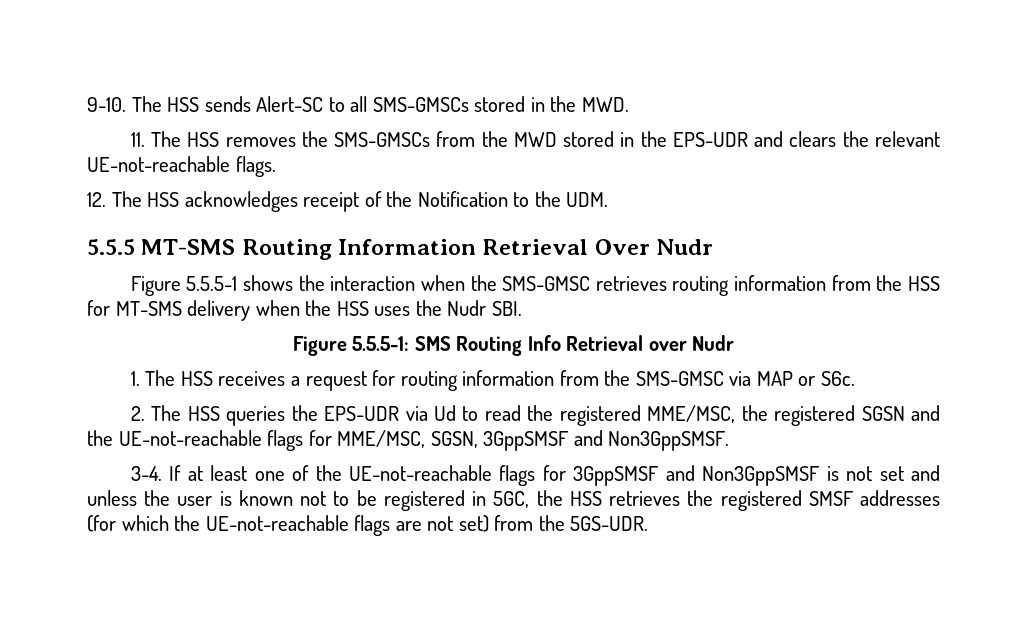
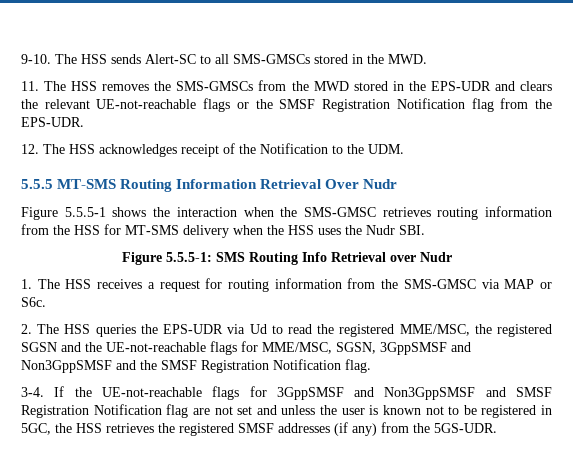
- 11. The HSS removes the SMS-GMSCs from the MWD stored in the EPS-UDR and clears the relevant UE-not-reachable flags.
+ 11. The HSS removes the SMS-GMSCs from the MWD stored in the EPS-UDR and clears the relevant UE-not-reachable flags or the SMSF Registration Notification flag from the EPS-UDR.
- 2. The HSS queries the EPS-UDR via Ud to read the registered MME/MSC, the registered SGSN and the UE-not-reachable flags for MME/MSC, SGSN, 3GppSMSF and Non3GppSMSF.
- 3-4. If at least one of the UE-not-reachable flags for 3GppSMSF and Non3GppSMSF is not set and unless the user is known not to be registered in 5GC, the HSS retrieves the registered SMSF addresses (for which the UE-not-reachable flags are not set) from the 5GS-UDR.
+ 2. The HSS queries the EPS-UDR via Ud to read the registered MME/MSC, the registered SGSN and the UE-not-reachable flags for MME/MSC, SGSN, 3GppSMSF and Non3GppSMSF and the SMSF Registration Notification flag.
+ 3-4. If the UE-not-reachable flags for 3GppSMSF and Non3GppSMSF and SMSF Registration Notification flag are not set and unless the user is known not to be registered in 5GC, the HSS retrieves the registered SMSF addresses (if any) from the 5GS-UDR.

